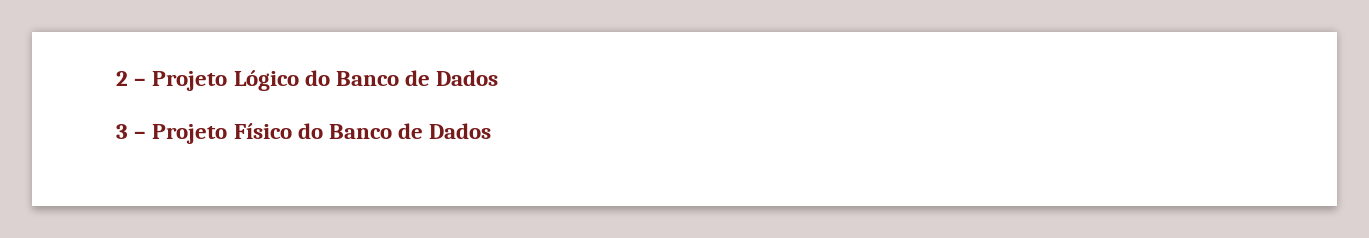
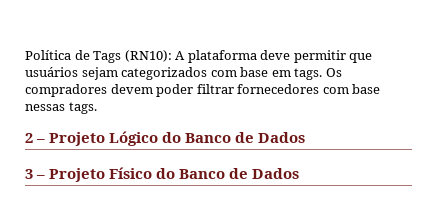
+ Política de Tags (RN10): A plataforma deve permitir que usuários sejam categorizados com base em tags. Os compradores devem poder filtrar fornecedores com base nessas tags.

